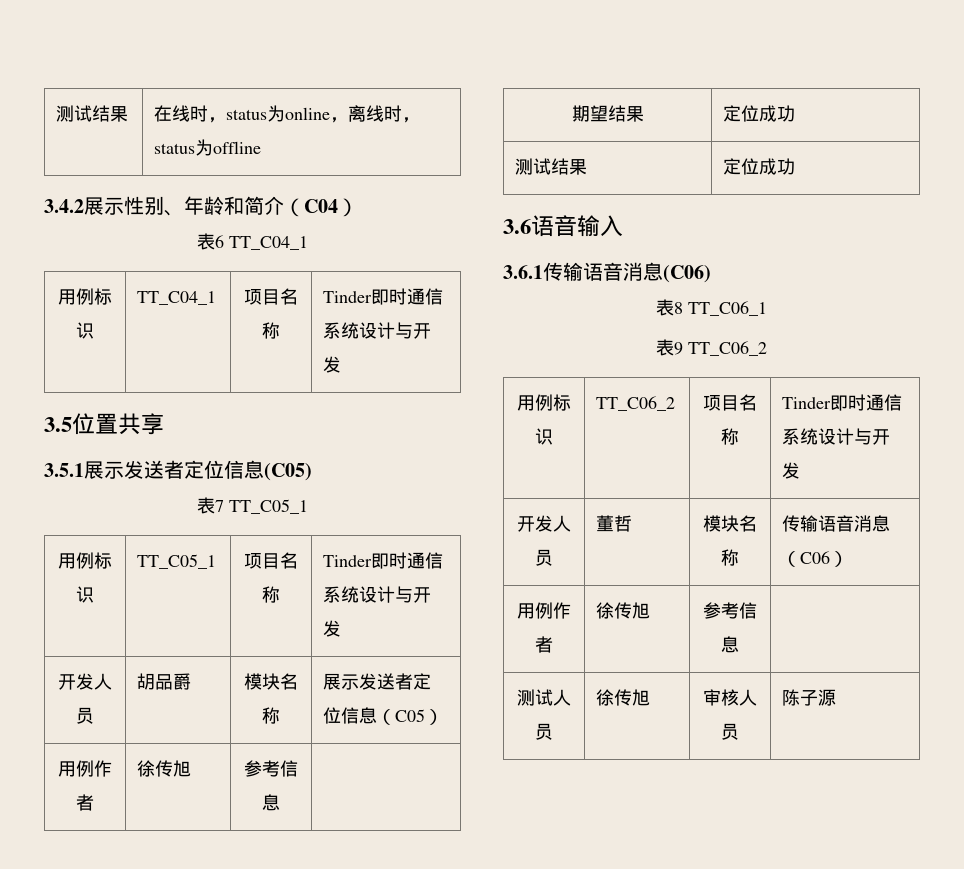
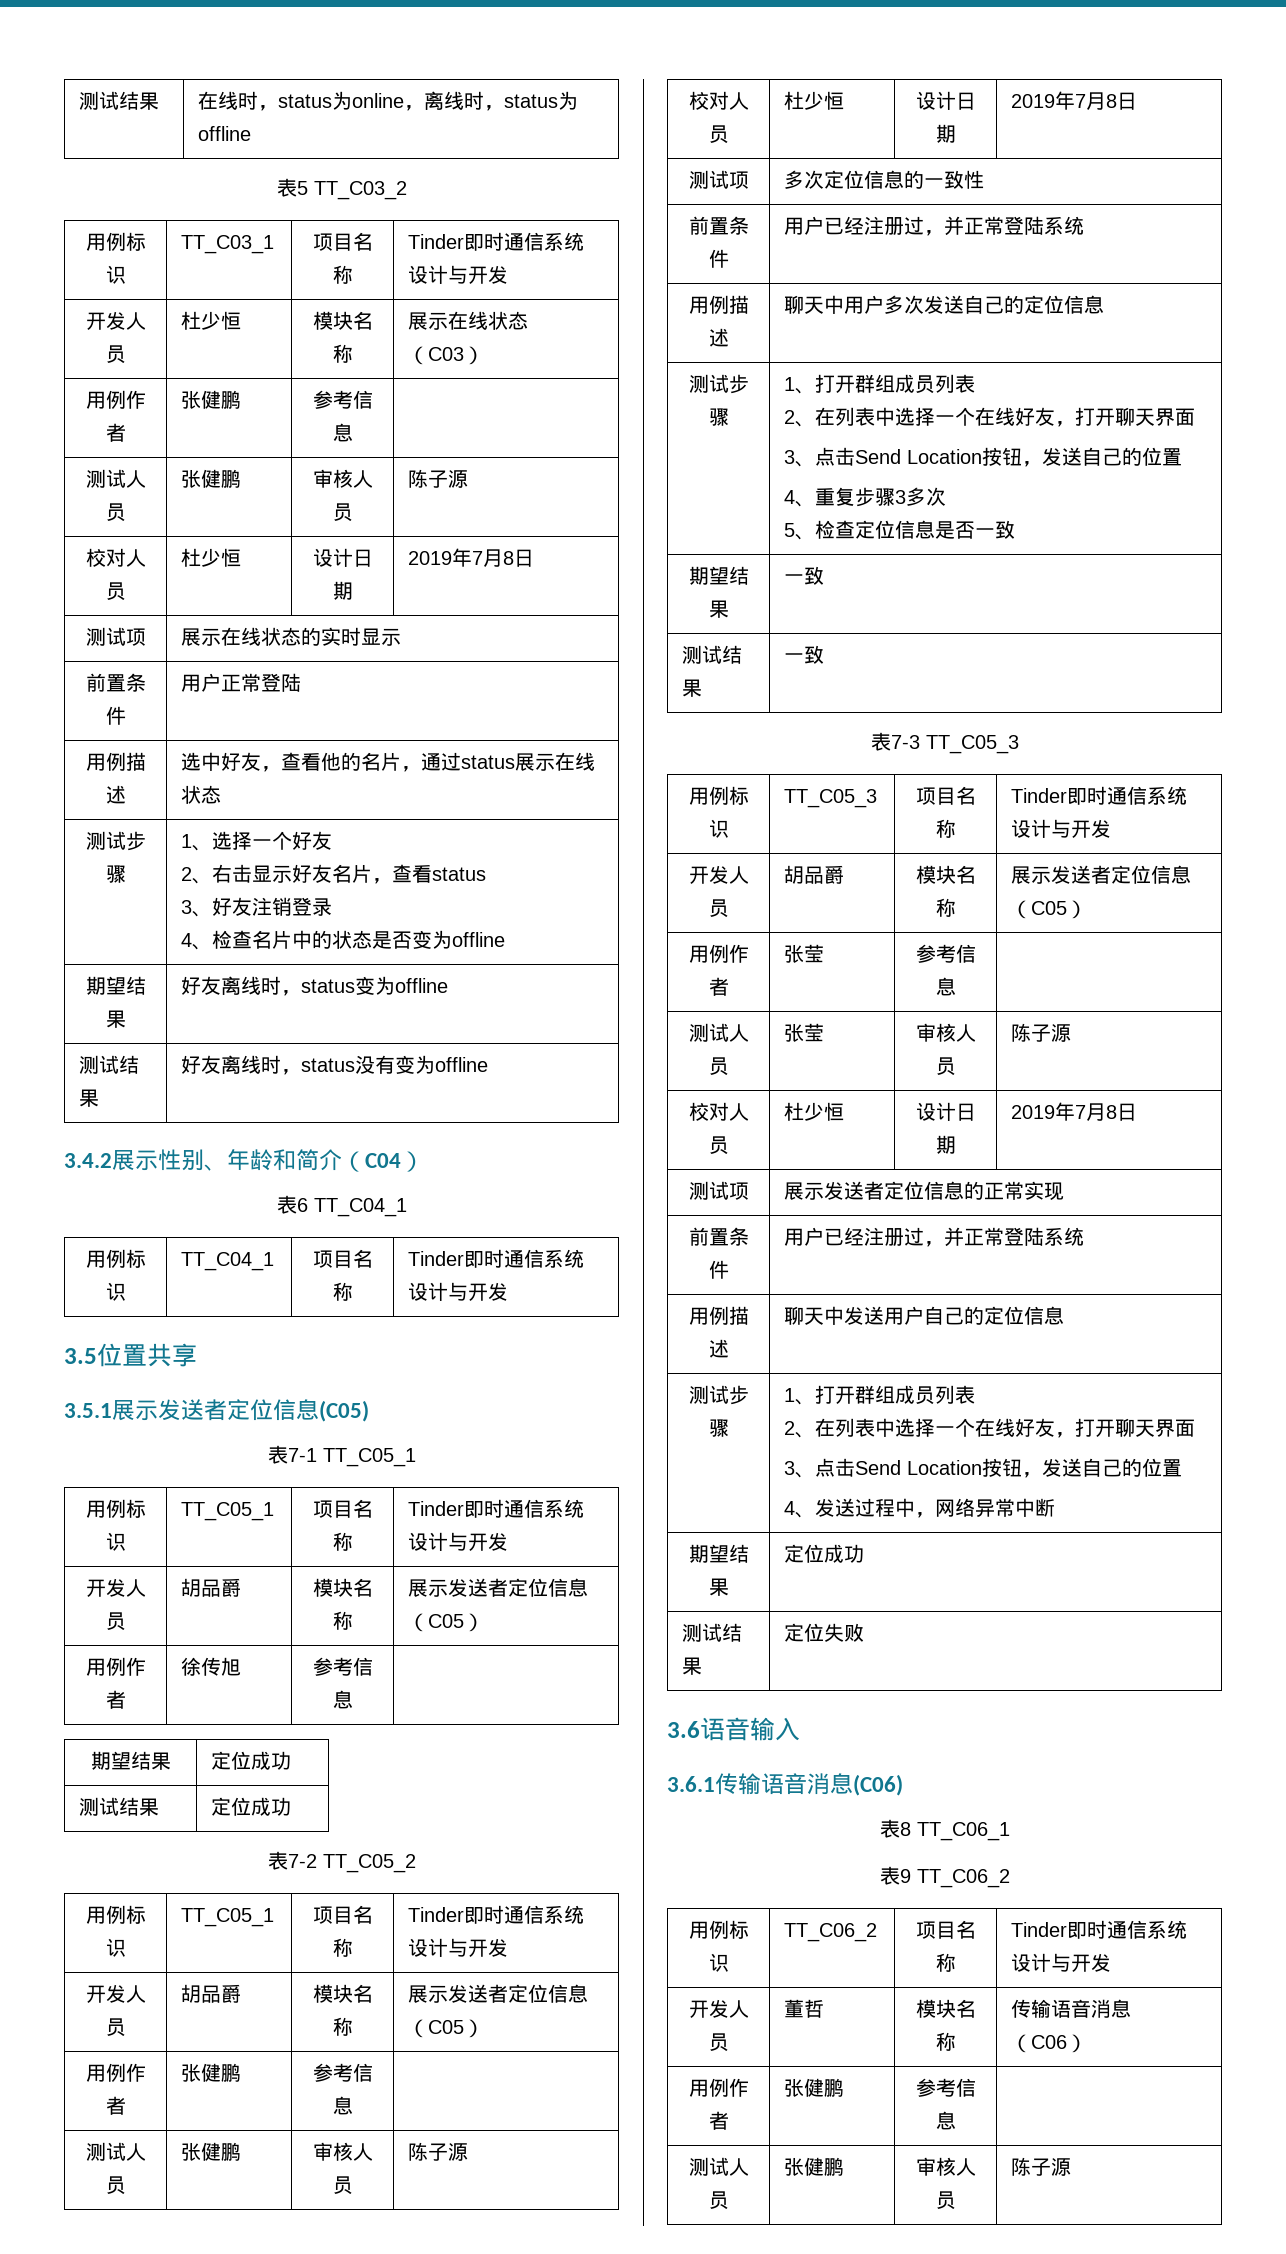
+ 表5 TT_C03_2
+ 用例标识 | TT_C03_1 | 项目名称 | Tinder即时通信系统设计与开发
+ 开发人员 | 杜少恒 | 模块名称 | 展示在线状态（C03）
+ 用例作者 | 张健鹏 | 参考信息 |
+ 测试人员 | 张健鹏 | 审核人员 | 陈子源
+ 校对人员 | 杜少恒 | 设计日期 | 2019年7月8日
+ 测试项 | 展示在线状态的实时显示
+ 前置条件 | 用户正常登陆
+ 用例描述 | 选中好友，查看他的名片，通过status展示在线状态
+ 测试步骤 | 1、选择一个好友
+ 2、右击显示好友名片，查看status
+ 3、好友注销登录
+ 4、检查名片中的状态是否变为offline
+ 期望结果 | 好友离线时，status变为offline
+ 测试结果 | 好友离线时，status没有变为offline
- 表7 TT_C05_1
+ 表7-1 TT_C05_1
+ 表7-2 TT_C05_2
+ 用例标识 | TT_C05_1 | 项目名称 | Tinder即时通信系统设计与开发
+ 开发人员 | 胡品爵 | 模块名称 | 展示发送者定位信息（C05）
+ 用例作者 | 张健鹏 | 参考信息 |
+ 测试人员 | 张健鹏 | 审核人员 | 陈子源
+ 校对人员 | 杜少恒 | 设计日期 | 2019年7月8日
+ 测试项 | 多次定位信息的一致性
+ 前置条件 | 用户已经注册过，并正常登陆系统
+ 用例描述 | 聊天中用户多次发送自己的定位信息
+ 测试步骤 | 1、打开群组成员列表
+ 2、在列表中选择一个在线好友，打开聊天界面
+ 3、点击Send Location按钮，发送自己的位置
+ 4、重复步骤3多次
+ 5、检查定位信息是否一致
+ 期望结果 | 一致
+ 测试结果 | 一致
+ 表7-3 TT_C05_3
+ 用例标识 | TT_C05_3 | 项目名称 | Tinder即时通信系统设计与开发
+ 开发人员 | 胡品爵 | 模块名称 | 展示发送者定位信息（C05）
+ 用例作者 | 张莹 | 参考信息 |
+ 测试人员 | 张莹 | 审核人员 | 陈子源
+ 校对人员 | 杜少恒 | 设计日期 | 2019年7月8日
+ 测试项 | 展示发送者定位信息的正常实现
+ 前置条件 | 用户已经注册过，并正常登陆系统
+ 用例描述 | 聊天中发送用户自己的定位信息
+ 测试步骤 | 1、打开群组成员列表
+ 2、在列表中选择一个在线好友，打开聊天界面
+ 3、点击Send Location按钮，发送自己的位置
+ 4、发送过程中，网络异常中断
+ 期望结果 | 定位成功
+ 测试结果 | 定位失败
  开发人员 | 董哲 | 模块名称 | 传输语音消息（C06）
- 用例作者 | 徐传旭 | 参考信息 |
- 测试人员 | 徐传旭 | 审核人员 | 陈子源
+ 用例作者 | 张健鹏 | 参考信息 |
+ 测试人员 | 张健鹏 | 审核人员 | 陈子源

